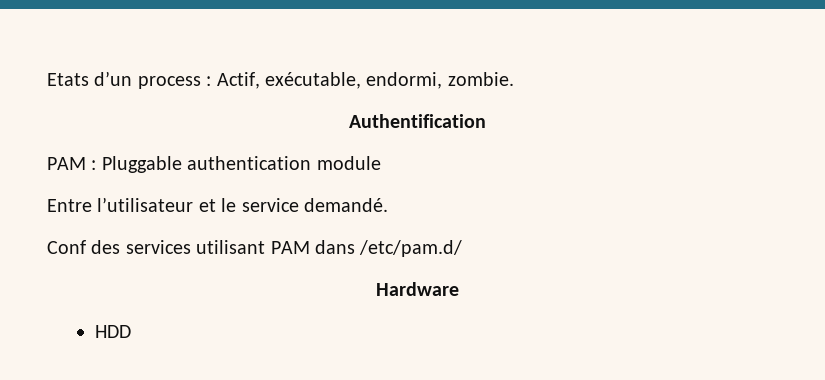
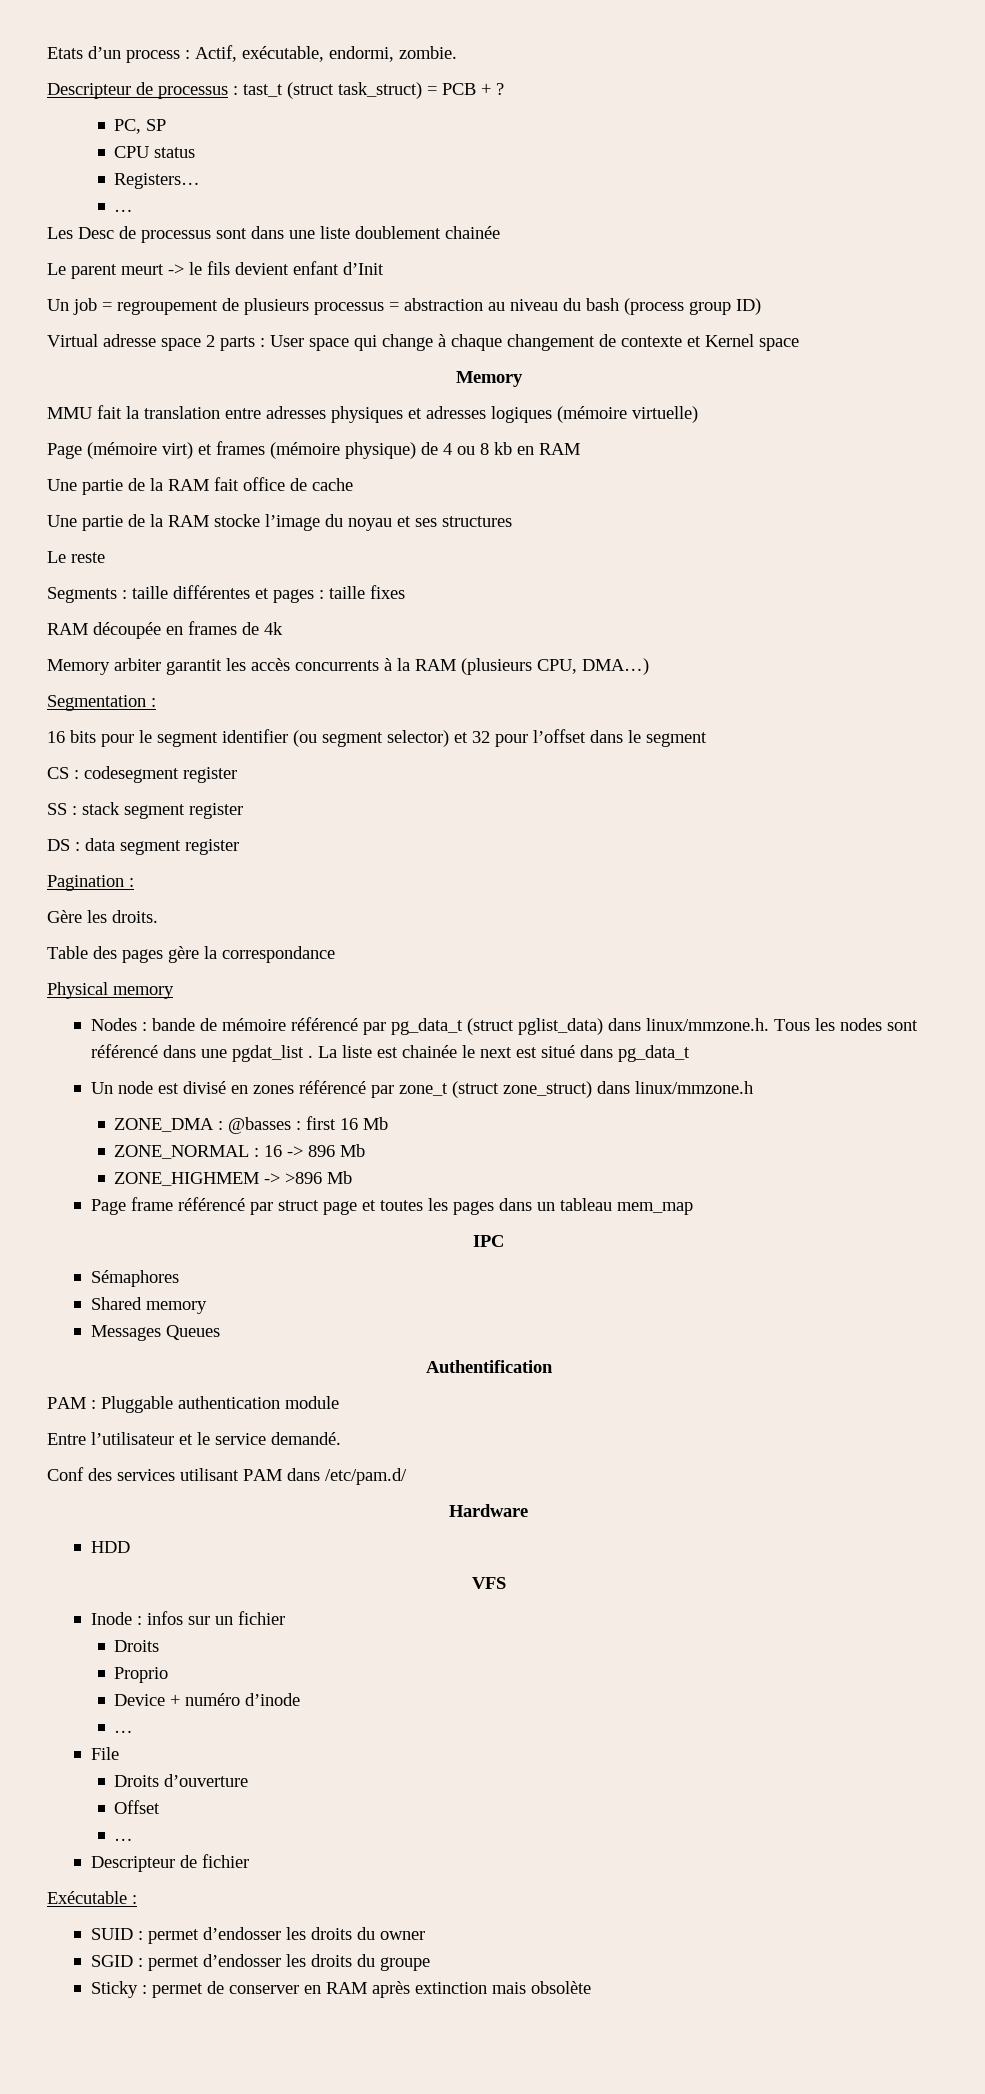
+ Descripteur de processus : tast_t (struct task_struct) = PCB + ?
+ PC, SP
+ CPU status
+ Registers…
+ …
+ Les Desc de processus sont dans une liste doublement chainée
+ Le parent meurt -> le fils devient enfant d’Init
+ Un job = regroupement de plusieurs processus = abstraction au niveau du bash (process group ID)
+ Virtual adresse space 2 parts : User space qui change à chaque changement de contexte et Kernel space
+ Memory
+ MMU fait la translation entre adresses physiques et adresses logiques (mémoire virtuelle)
+ Page (mémoire virt) et frames (mémoire physique) de 4 ou 8 kb en RAM
+ Une partie de la RAM fait office de cache
+ Une partie de la RAM stocke l’image du noyau et ses structures
+ Le reste
+ Segments : taille différentes et pages : taille fixes
+ RAM découpée en frames de 4k
+ Memory arbiter garantit les accès concurrents à la RAM (plusieurs CPU, DMA…)
+ Segmentation :
+ 16 bits pour le segment identifier (ou segment selector) et 32 pour l’offset dans le segment
+ CS : codesegment register
+ SS : stack segment register
+ DS : data segment register
+ Pagination :
+ Gère les droits.
+ Table des pages gère la correspondance
+ Physical memory
+ Nodes : bande de mémoire référencé par pg_data_t (struct pglist_data) dans linux/mmzone.h. Tous les nodes sont référencé dans une pgdat_list . La liste est chainée le next est situé dans pg_data_t
+ Un node est divisé en zones référencé par zone_t (struct zone_struct) dans linux/mmzone.h
+ ZONE_DMA : @basses : first 16 Mb
+ ZONE_NORMAL : 16 -> 896 Mb
+ ZONE_HIGHMEM -> >896 Mb
+ Page frame référencé par struct page et toutes les pages dans un tableau mem_map
+ IPC
+ Sémaphores
+ Shared memory
+ Messages Queues
+ VFS
+ Inode : infos sur un fichier
+ Droits
+ Proprio
+ Device + numéro d’inode
+ …
+ File
+ Droits d’ouverture
+ Offset
+ …
+ Descripteur de fichier
+ Exécutable :
+ SUID : permet d’endosser les droits du owner
+ SGID : permet d’endosser les droits du groupe
+ Sticky : permet de conserver en RAM après extinction mais obsolète

